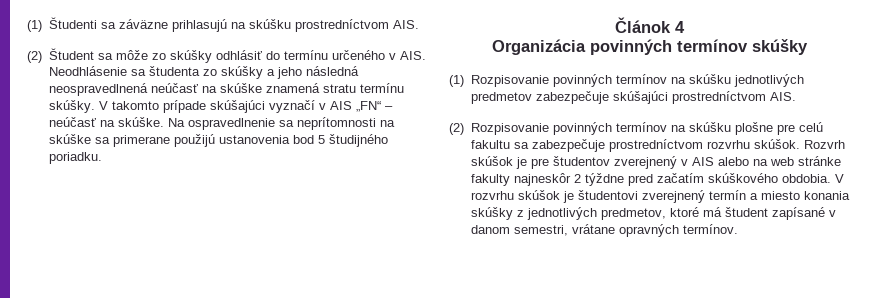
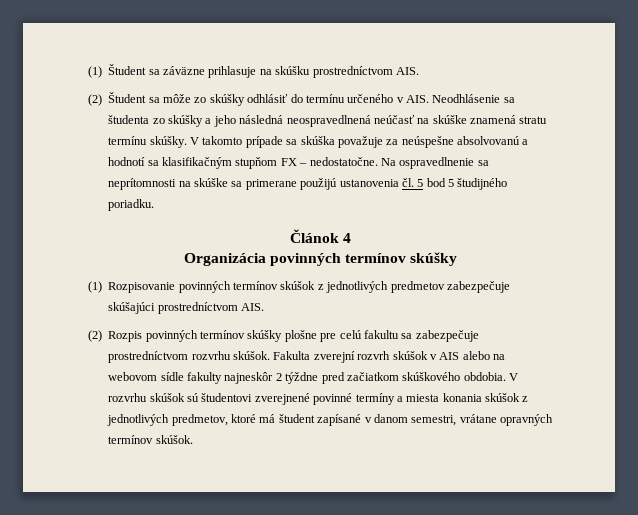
- (1) Študenti sa záväzne prihlasujú na skúšku prostredníctvom AIS.
+ (1) Študent sa záväzne prihlasuje na skúšku prostredníctvom AIS.
- V takomto prípade skúšajúci vyznačí v AIS „FN“ – neúčasť na skúške.
+ V takomto prípade sa skúška považuje za neúspešne absolvovanú a hodnotí sa klasifikačným stupňom FX – nedostatočne.
- Na ospravedlnenie sa neprítomnosti na skúške sa primerane použijú ustanovenia bod 5 študijného poriadku.
+ Na ospravedlnenie sa neprítomnosti na skúške sa primerane použijú ustanovenia čl. 5 bod 5 študijného poriadku.
- (1) Rozpisovanie povinných termínov na skúšku jednotlivých predmetov zabezpečuje skúšajúci prostredníctvom AIS.
+ (1) Rozpisovanie povinných termínov skúšok z jednotlivých predmetov zabezpečuje skúšajúci prostredníctvom AIS.
- (2) Rozpisovanie povinných termínov na skúšku plošne pre celú fakultu sa zabezpečuje prostredníctvom rozvrhu skúšok.
+ (2) Rozpis povinných termínov skúšky plošne pre celú fakultu sa zabezpečuje prostredníctvom rozvrhu skúšok.
- Rozvrh skúšok je pre študentov zverejnený v AIS alebo na web stránke fakulty najneskôr 2 týždne pred začatím skúškového obdobia.
+ Fakulta zverejní rozvrh skúšok v AIS alebo na webovom sídle fakulty najneskôr 2 týždne pred začiatkom skúškového obdobia.
- V rozvrhu skúšok je študentovi zverejnený termín a miesto konania skúšky z jednotlivých predmetov, ktoré má študent zapísané v danom semestri, vrátane opravných termínov.
+ V rozvrhu skúšok sú študentovi zverejnené povinné termíny a miesta konania skúšok z jednotlivých predmetov, ktoré má študent zapísané v danom semestri, vrátane opravných termínov skúšok.

